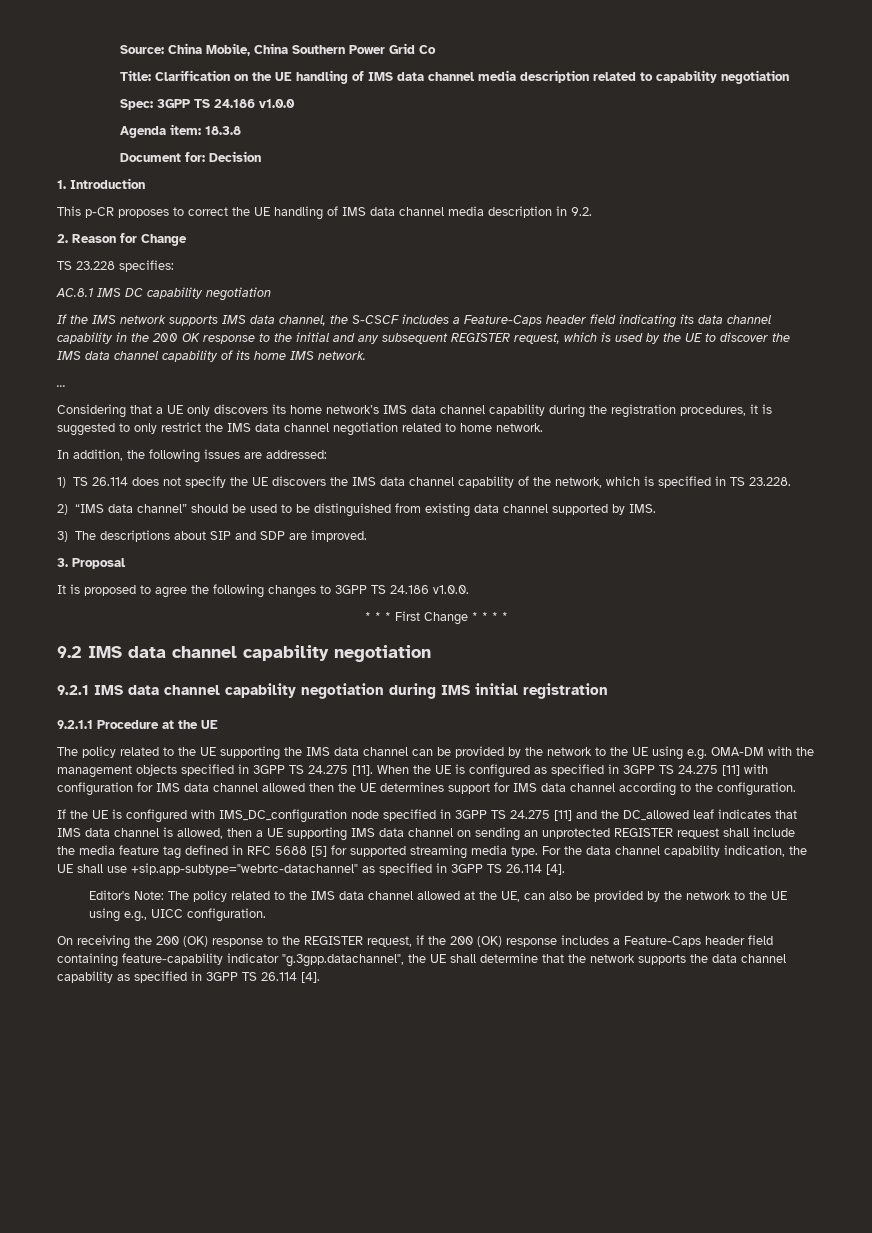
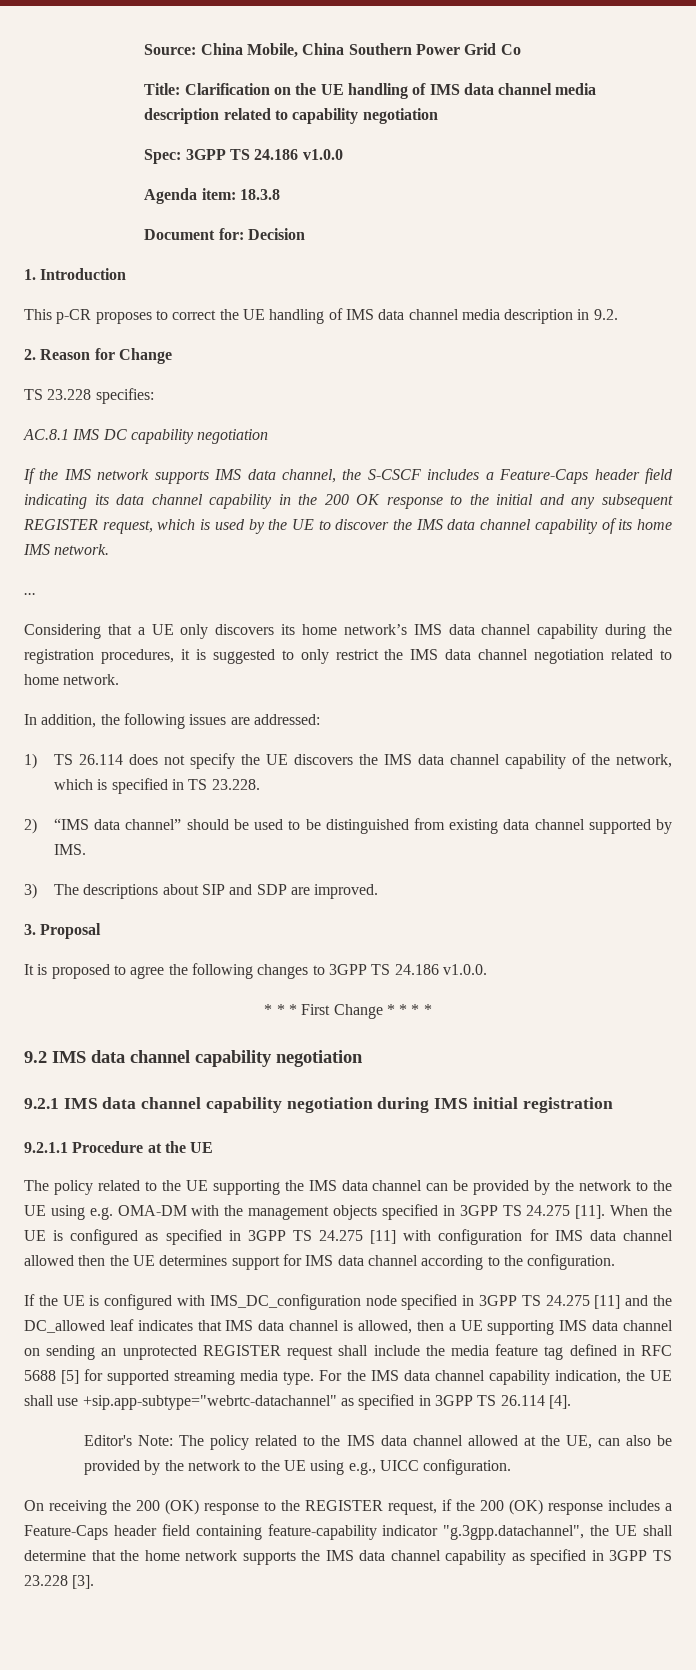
- For the data channel capability indication, the UE shall use +sip.app-subtype="webrtc-datachannel" as specified in 3GPP TS 26.114 [4].
+ For the IMS data channel capability indication, the UE shall use +sip.app-subtype="webrtc-datachannel" as specified in 3GPP TS 26.114 [4].
- On receiving the 200 (OK) response to the REGISTER request, if the 200 (OK) response includes a Feature-Caps header field containing feature-capability indicator "g.3gpp.datachannel", the UE shall determine that the network supports the data channel capability as specified in 3GPP TS 26.114 [4].
+ On receiving the 200 (OK) response to the REGISTER request, if the 200 (OK) response includes a Feature-Caps header field containing feature-capability indicator "g.3gpp.datachannel", the UE shall determine that the home network supports the IMS data channel capability as specified in 3GPP TS 23.228 [3].

